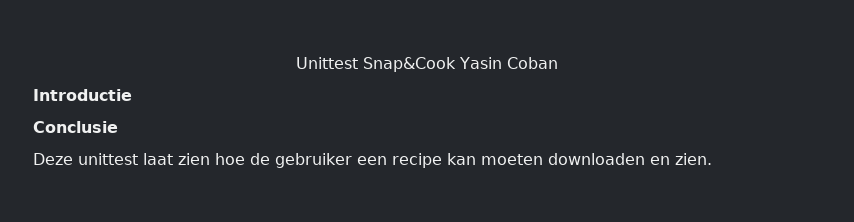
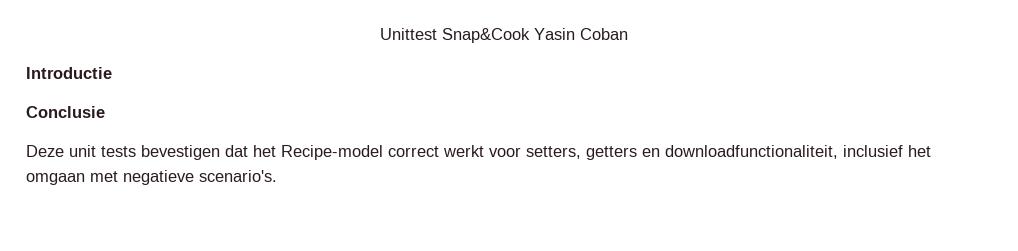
- Deze unittest laat zien hoe de gebruiker een recipe kan moeten downloaden en zien.
+ Deze unit tests bevestigen dat het Recipe-model correct werkt voor setters, getters en downloadfunctionaliteit, inclusief het omgaan met negatieve scenario's.

